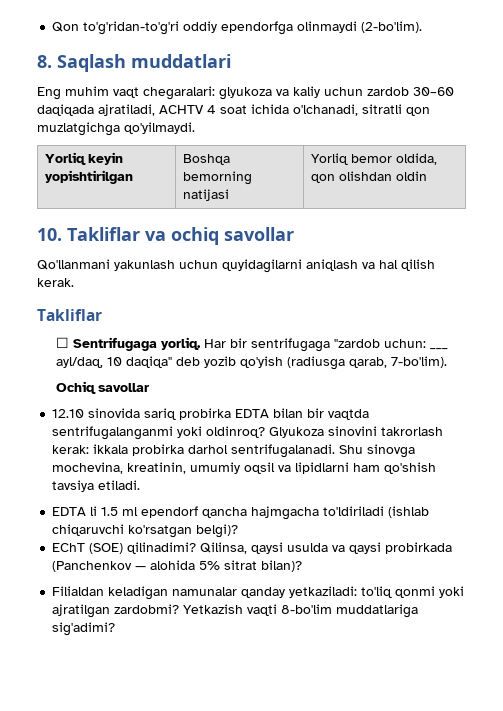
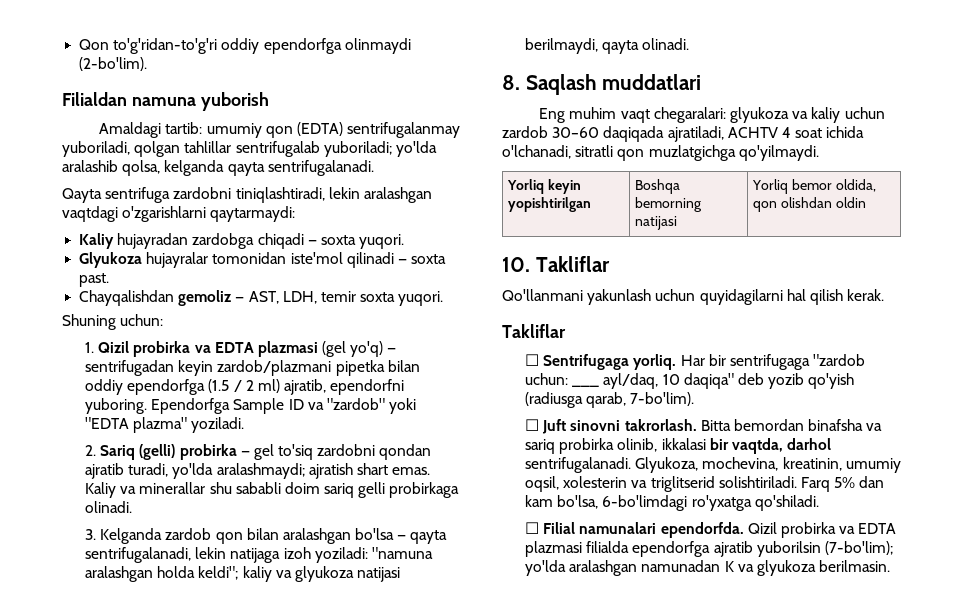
+ Filialdan namuna yuborish
+ Amaldagi tartib: umumiy qon (EDTA) sentrifugalanmay yuboriladi, qolgan tahlillar sentrifugalab yuboriladi; yo'lda aralashib qolsa, kelganda qayta sentrifugalanadi.
+ Qayta sentrifuga zardobni tiniqlashtiradi, lekin aralashgan vaqtdagi o'zgarishlarni qaytarmaydi:
+ Kaliy hujayradan zardobga chiqadi — soxta yuqori.
+ Glyukoza hujayralar tomonidan iste'mol qilinadi — soxta past.
+ Chayqalishdan gemoliz — AST, LDH, temir soxta yuqori.
+ Shuning uchun:
+ 1. Qizil probirka va EDTA plazmasi (gel yo'q) — sentrifugadan keyin zardob/plazmani pipetka bilan oddiy ependorfga (1.5 / 2 ml) ajratib, ependorfni yuboring. Ependorfga Sample ID va "zardob" yoki "EDTA plazma" yoziladi.
+ 2. Sariq (gelli) probirka — gel to'siq zardobni qondan ajratib turadi, yo'lda aralashmaydi; ajratish shart emas. Kaliy va minerallar shu sababli doim sariq gelli probirkaga olinadi.
+ 3. Kelganda zardob qon bilan aralashgan bo'lsa — qayta sentrifugalanadi, lekin natijaga izoh yoziladi: "namuna aralashgan holda keldi"; kaliy va glyukoza natijasi berilmaydi, qayta olinadi.
- 10. Takliflar va ochiq savollar
+ 10. Takliflar
- Qo'llanmani yakunlash uchun quyidagilarni aniqlash va hal qilish kerak.
+ Qo'llanmani yakunlash uchun quyidagilarni hal qilish kerak.
- Ochiq savollar
- 12.10 sinovida sariq probirka EDTA bilan bir vaqtda sentrifugalanganmi yoki oldinroq? Glyukoza sinovini takrorlash kerak: ikkala probirka darhol sentrifugalanadi. Shu sinovga mochevina, kreatinin, umumiy oqsil va lipidlarni ham qo'shish tavsiya etiladi.
- EDTA li 1.5 ml ependorf qancha hajmgacha to'ldiriladi (ishlab chiqaruvchi ko'rsatgan belgi)?
- EChT (SOE) qilinadimi? Qilinsa, qaysi usulda va qaysi probirkada (Panchenkov — alohida 5% sitrat bilan)?
- Filialdan keladigan namunalar qanday yetkaziladi: to'liq qonmi yoki ajratilgan zardobmi? Yetkazish vaqti 8-bo'lim muddatlariga sig'adimi?
+ ☐ Juft sinovni takrorlash. Bitta bemordan binafsha va sariq probirka olinib, ikkalasi bir vaqtda, darhol sentrifugalanadi. Glyukoza, mochevina, kreatinin, umumiy oqsil, xolesterin va triglitserid solishtiriladi. Farq 5% dan kam bo'lsa, 6-bo'limdagi ro'yxatga qo'shiladi.
+ ☐ Filial namunalari ependorfda. Qizil probirka va EDTA plazmasi filialda ependorfga ajratib yuborilsin (7-bo'lim); yo'lda aralashgan namunadan K va glyukoza berilmasin.

